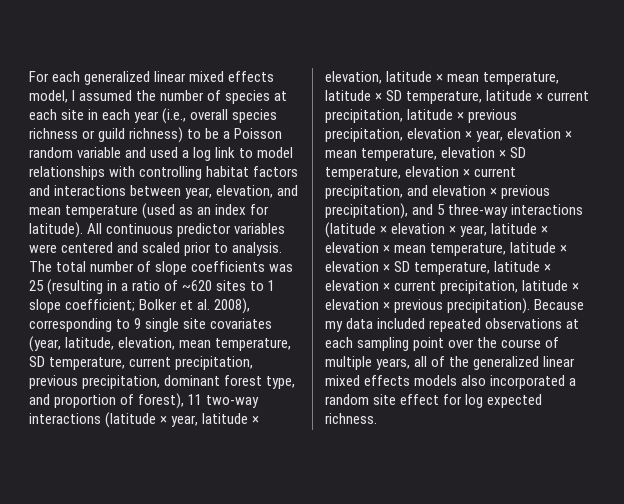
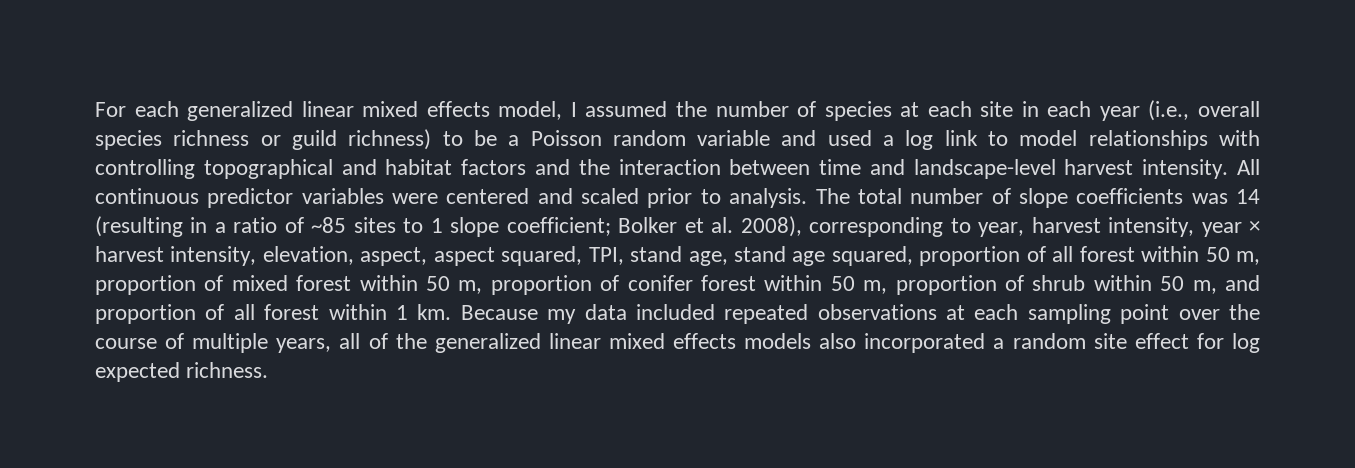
- For each generalized linear mixed effects model, I assumed the number of species at each site in each year (i.e., overall species richness or guild richness) to be a Poisson random variable and used a log link to model relationships with controlling habitat factors and interactions between year, elevation, and mean temperature (used as an index for latitude).
+ For each generalized linear mixed effects model, I assumed the number of species at each site in each year (i.e., overall species richness or guild richness) to be a Poisson random variable and used a log link to model relationships with controlling topographical and habitat factors and the interaction between time and landscape-level harvest intensity.
- The total number of slope coefficients was 25 (resulting in a ratio of ~620 sites to 1 slope coefficient; Bolker et al. 2008), corresponding to 9 single site covariates (year, latitude, elevation, mean temperature, SD temperature, current precipitation, previous precipitation, dominant forest type, and proportion of forest), 11 two-way interactions (latitude × year, latitude × elevation, latitude × mean temperature, latitude × SD temperature, latitude × current precipitation, latitude × previous precipitation, elevation × year, elevation × mean temperature, elevation × SD temperature, elevation × current precipitation, and elevation × previous precipitation), and 5 three-way interactions (latitude × elevation × year, latitude × elevation × mean temperature, latitude × elevation × SD temperature, latitude × elevation × current precipitation, latitude × elevation × previous precipitation).
+ The total number of slope coefficients was 14 (resulting in a ratio of ~85 sites to 1 slope coefficient; Bolker et al. 2008), corresponding to year, harvest intensity, year × harvest intensity, elevation, aspect, aspect squared, TPI, stand age, stand age squared, proportion of all forest within 50 m, proportion of mixed forest within 50 m, proportion of conifer forest within 50 m, proportion of shrub within 50 m, and proportion of all forest within 1 km.

